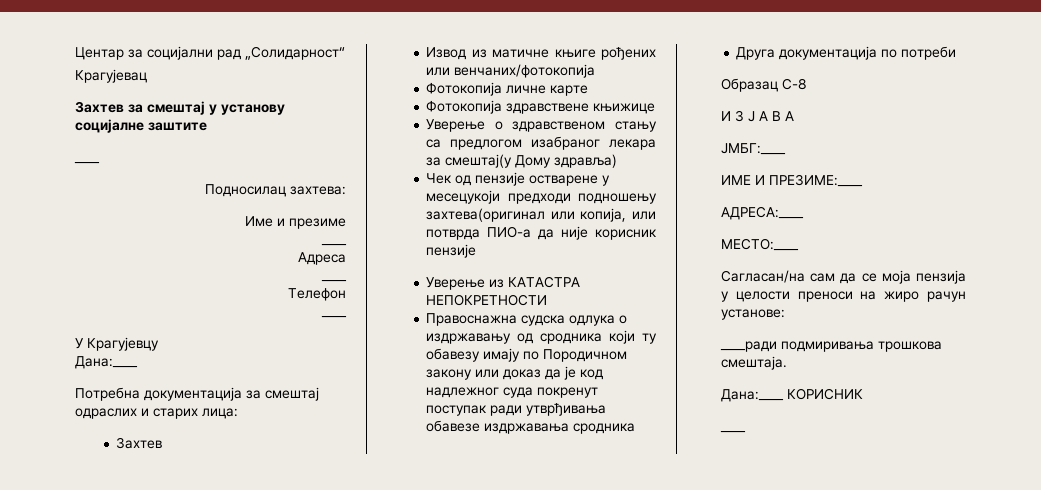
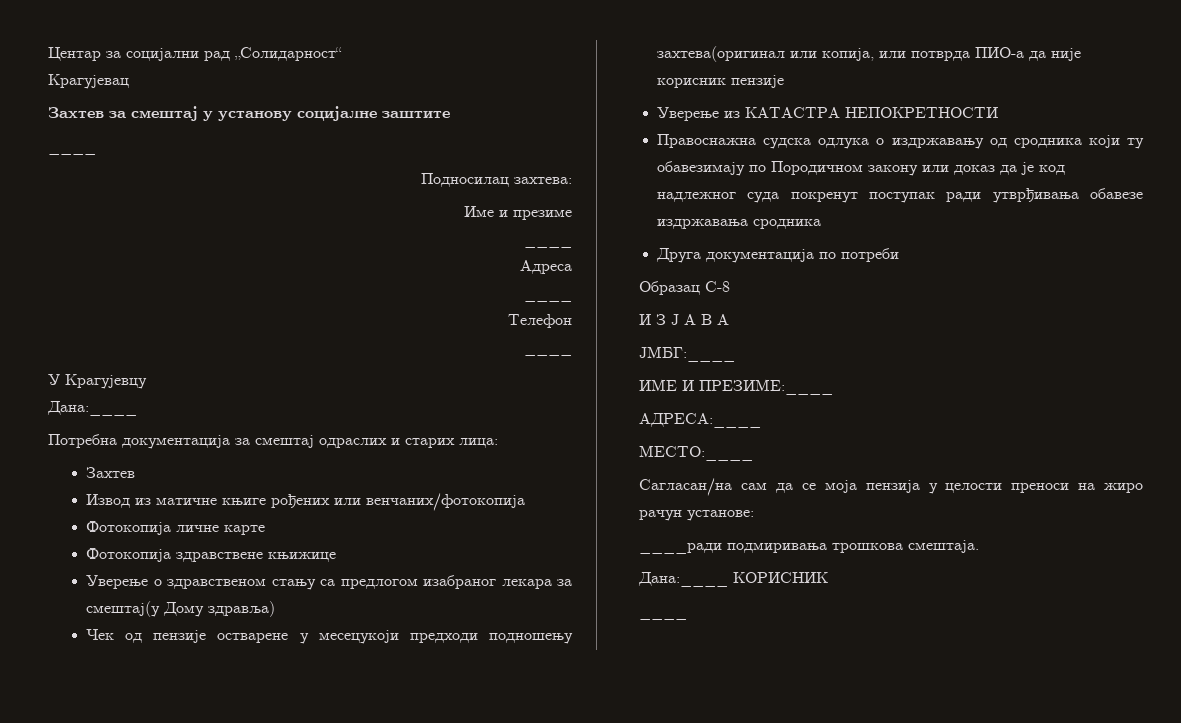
- Правоснажна судска одлука о издржавању од сродника који ту обавезу имају по Породичном закону или доказ да је код надлежног суда покренут поступак ради утврђивања обавезе издржавања сродника
+ Правоснажна судска одлука о издржавању од сродника који ту обавезимају по Породичном закону или доказ да је код надлежног суда покренут поступак ради утврђивања обавезе издржавања сродника

